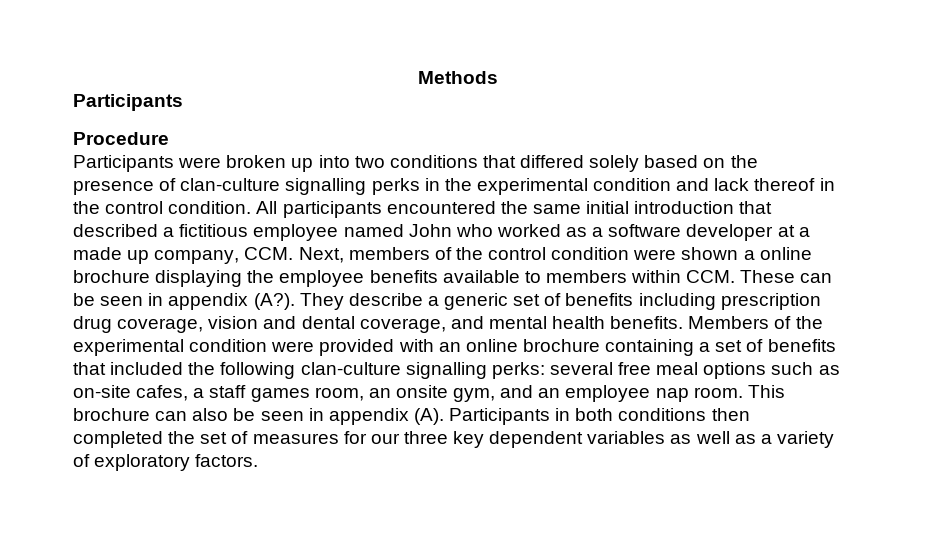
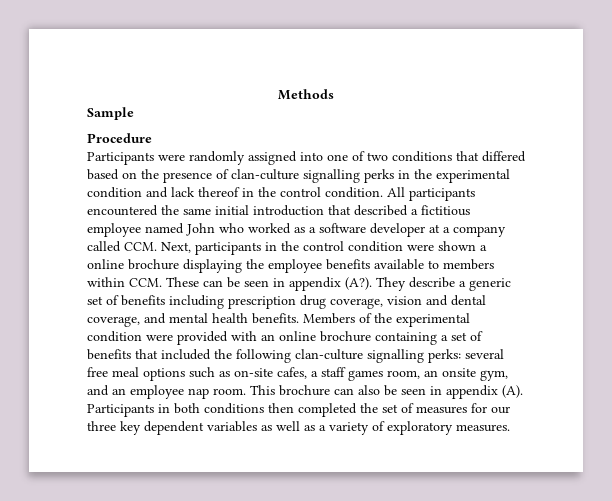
  Methods
- Participants
+ Sample
- Participants were broken up into two conditions that differed solely based on the presence of clan-culture signalling perks in the experimental condition and lack thereof in the control condition.
+ Participants were randomly assigned into one of two conditions that differed based on the presence of clan-culture signalling perks in the experimental condition and lack thereof in the control condition.
- All participants encountered the same initial introduction that described a fictitious employee named John who worked as a software developer at a made up company, CCM. Next, members of the control condition were shown a online brochure displaying the employee benefits available to members within CCM. These can be seen in appendix (A?). They describe a generic set of benefits including prescription drug coverage, vision and dental coverage, and mental health benefits.
+ All participants encountered the same initial introduction that described a fictitious employee named John who worked as a software developer at a company called CCM. Next, participants in the control condition were shown a online brochure displaying the employee benefits available to members within CCM. These can be seen in appendix (A?). They describe a generic set of benefits including prescription drug coverage, vision and dental coverage, and mental health benefits.
- This brochure can also be seen in appendix (A). Participants in both conditions then completed the set of measures for our three key dependent variables as well as a variety of exploratory factors.
+ This brochure can also be seen in appendix (A). Participants in both conditions then completed the set of measures for our three key dependent variables as well as a variety of exploratory measures.

